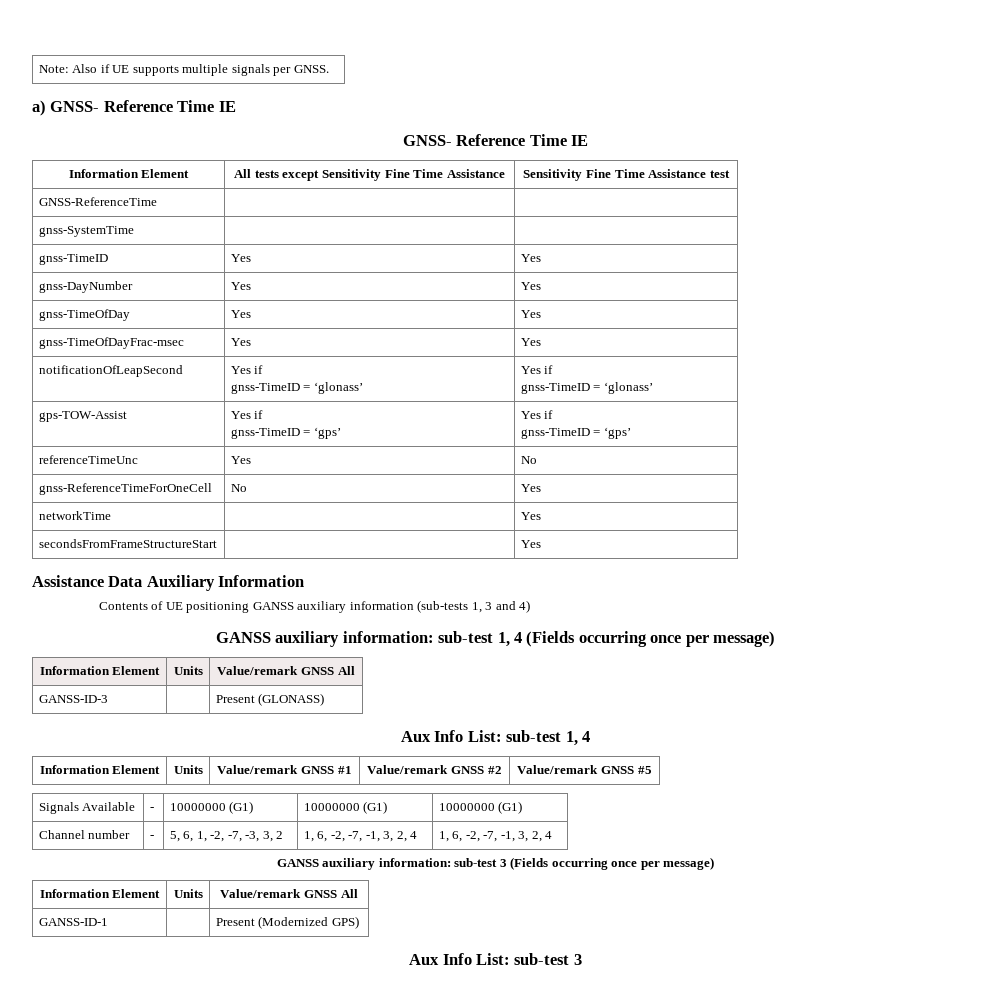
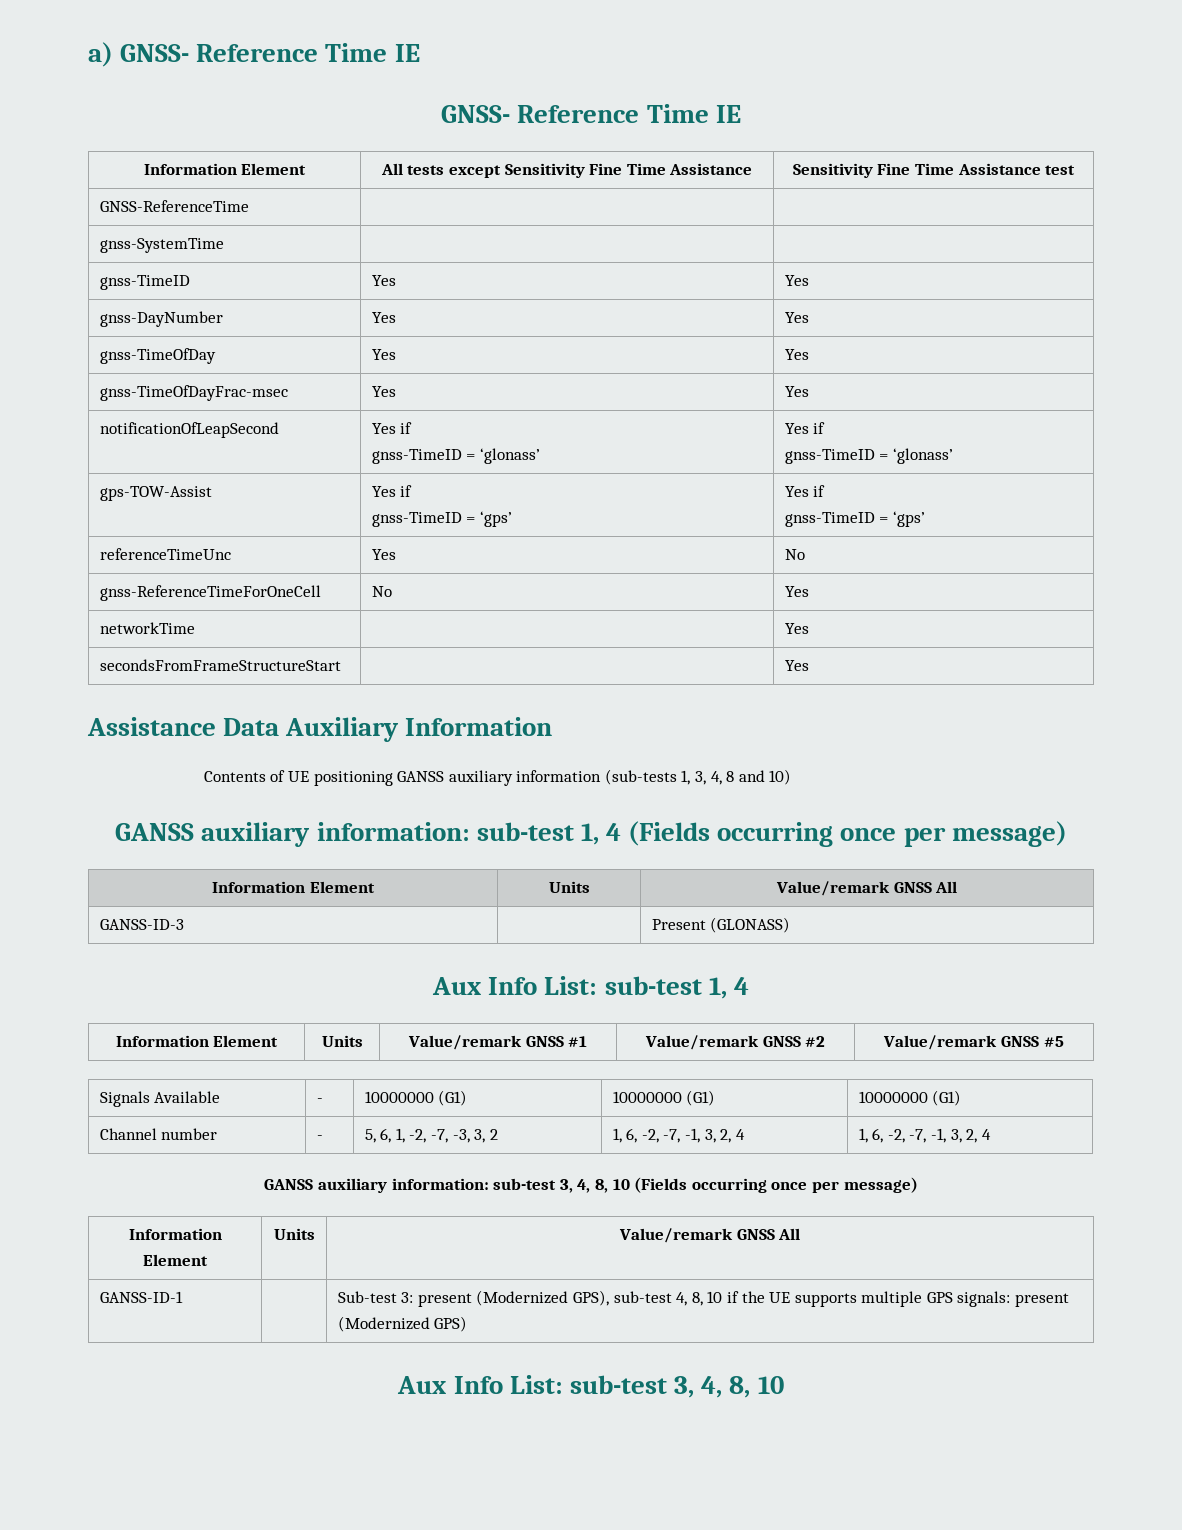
- Note: Also if UE supports multiple signals per GNSS.
- Contents of UE positioning GANSS auxiliary information (sub-tests 1, 3 and 4)
+ Contents of UE positioning GANSS auxiliary information (sub-tests 1, 3, 4, 8 and 10)
- GANSS auxiliary information: sub-test 3 (Fields occurring once per message)
+ GANSS auxiliary information: sub-test 3, 4, 8, 10 (Fields occurring once per message)
- GANSS-ID-1 | | Present (Modernized GPS)
+ GANSS-ID-1 | | Sub-test 3: present (Modernized GPS), sub-test 4, 8, 10 if the UE supports multiple GPS signals: present (Modernized GPS)
- Aux Info List: sub-test 3
+ Aux Info List: sub-test 3, 4, 8, 10

